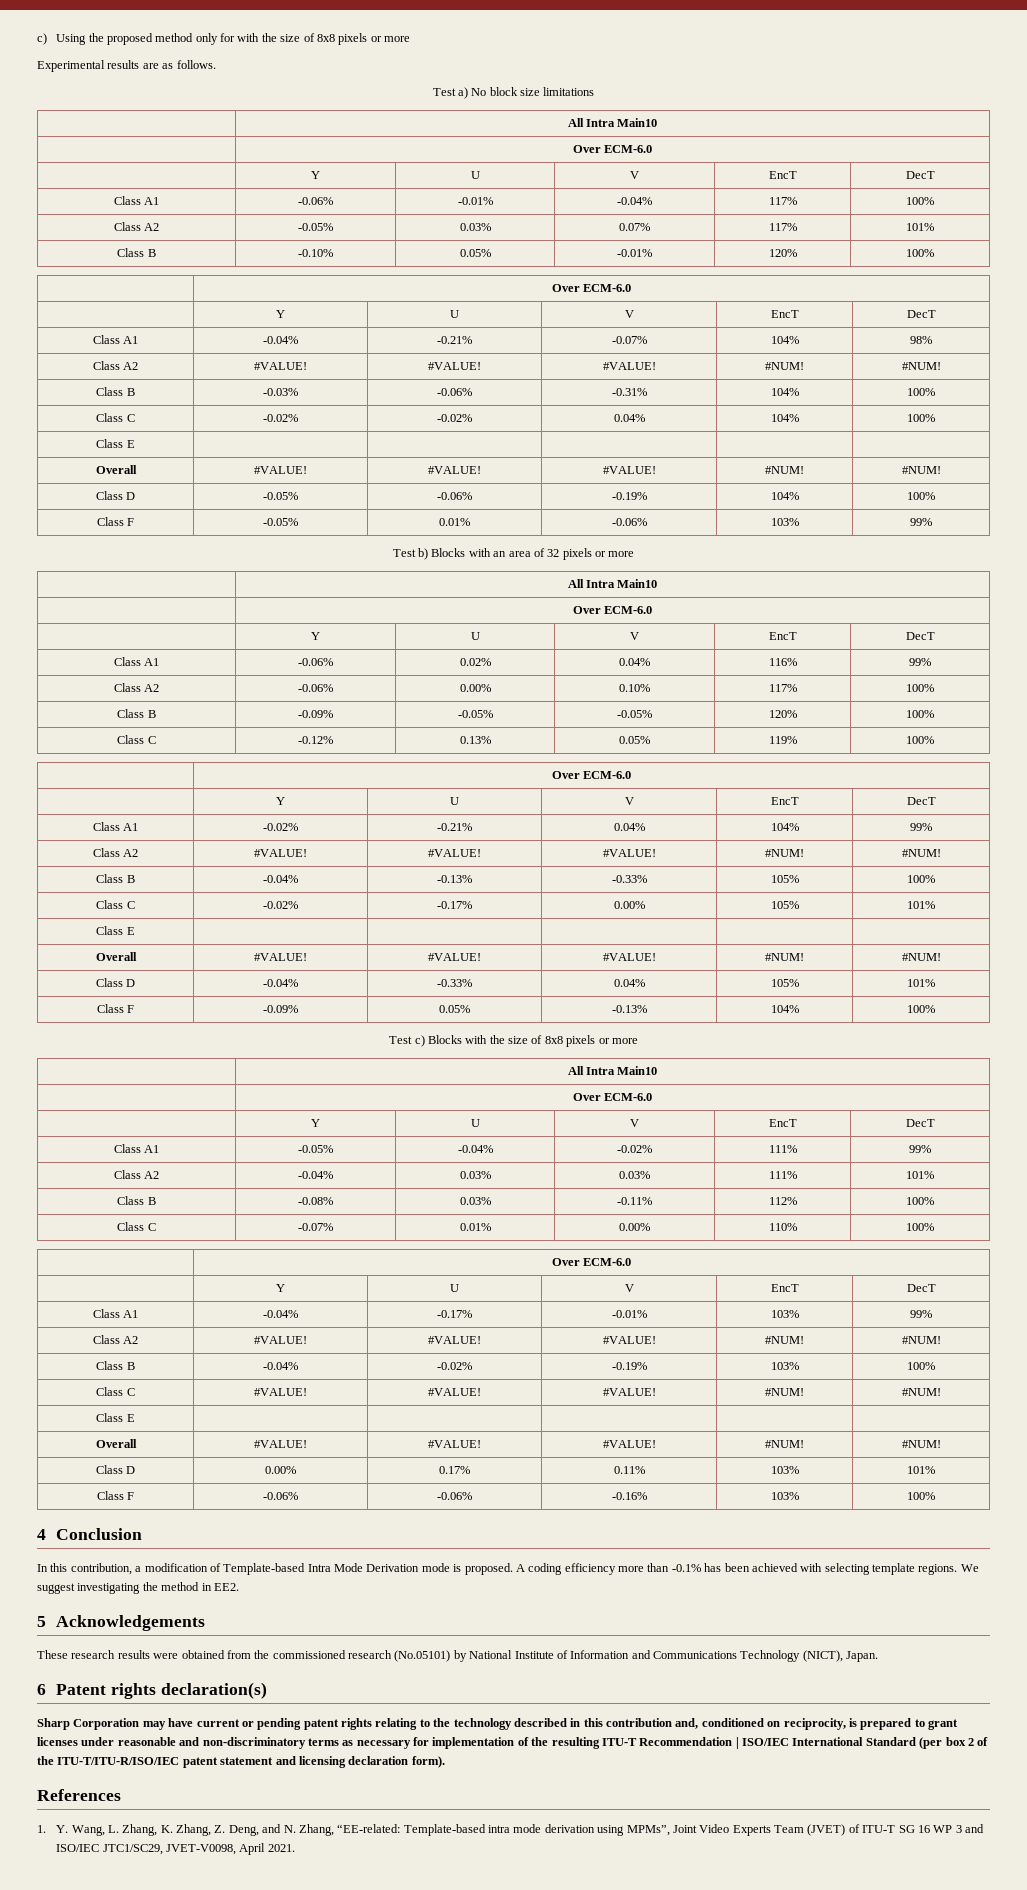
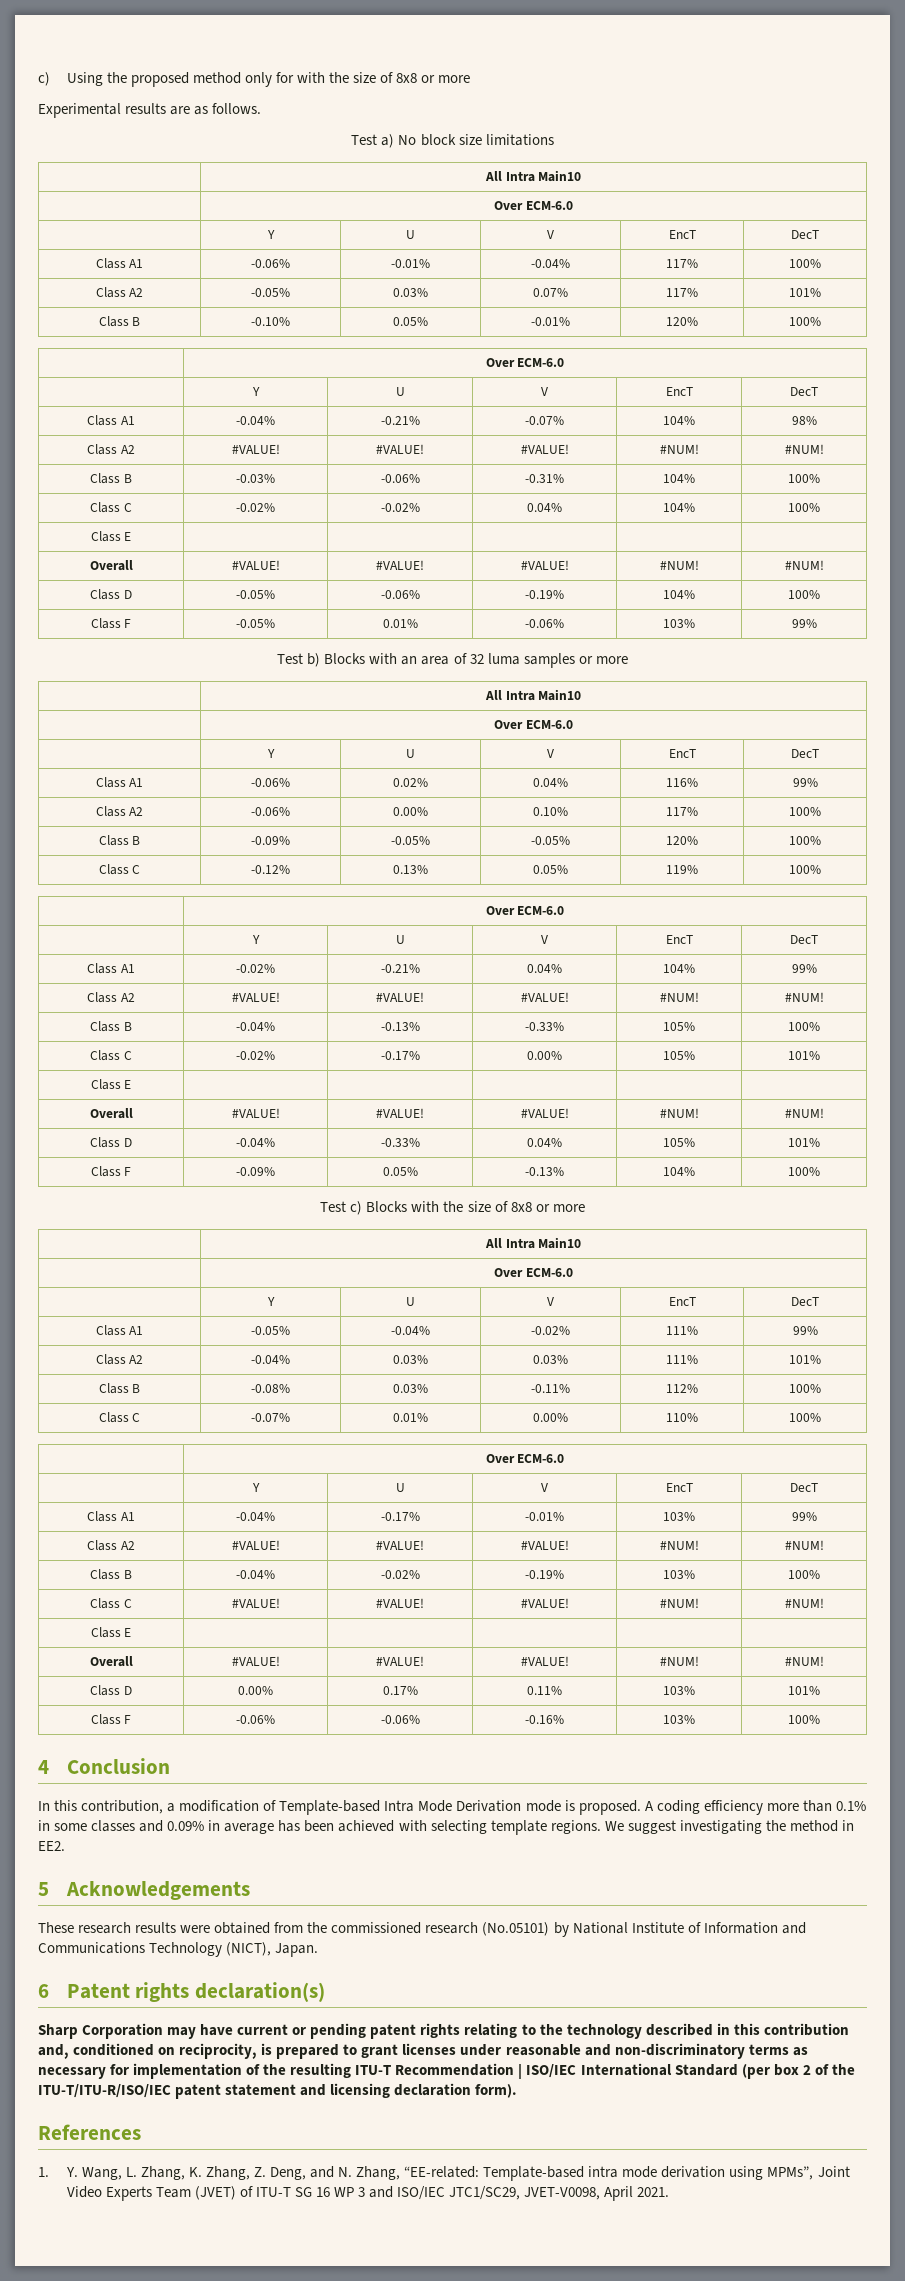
- c) Using the proposed method only for with the size of 8x8 pixels or more
+ c) Using the proposed method only for with the size of 8x8 or more
- Test b) Blocks with an area of 32 pixels or more
+ Test b) Blocks with an area of 32 luma samples or more
- Test c) Blocks with the size of 8x8 pixels or more
+ Test c) Blocks with the size of 8x8 or more
- A coding efficiency more than -0.1% has been achieved with selecting template regions.
+ A coding efficiency more than 0.1% in some classes and 0.09% in average has been achieved with selecting template regions.

